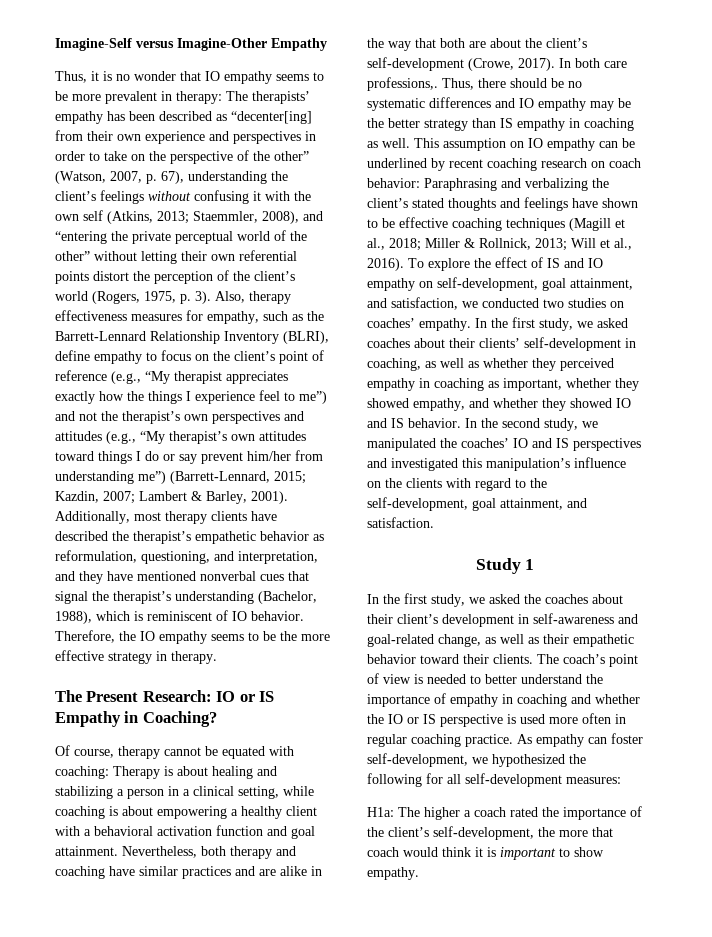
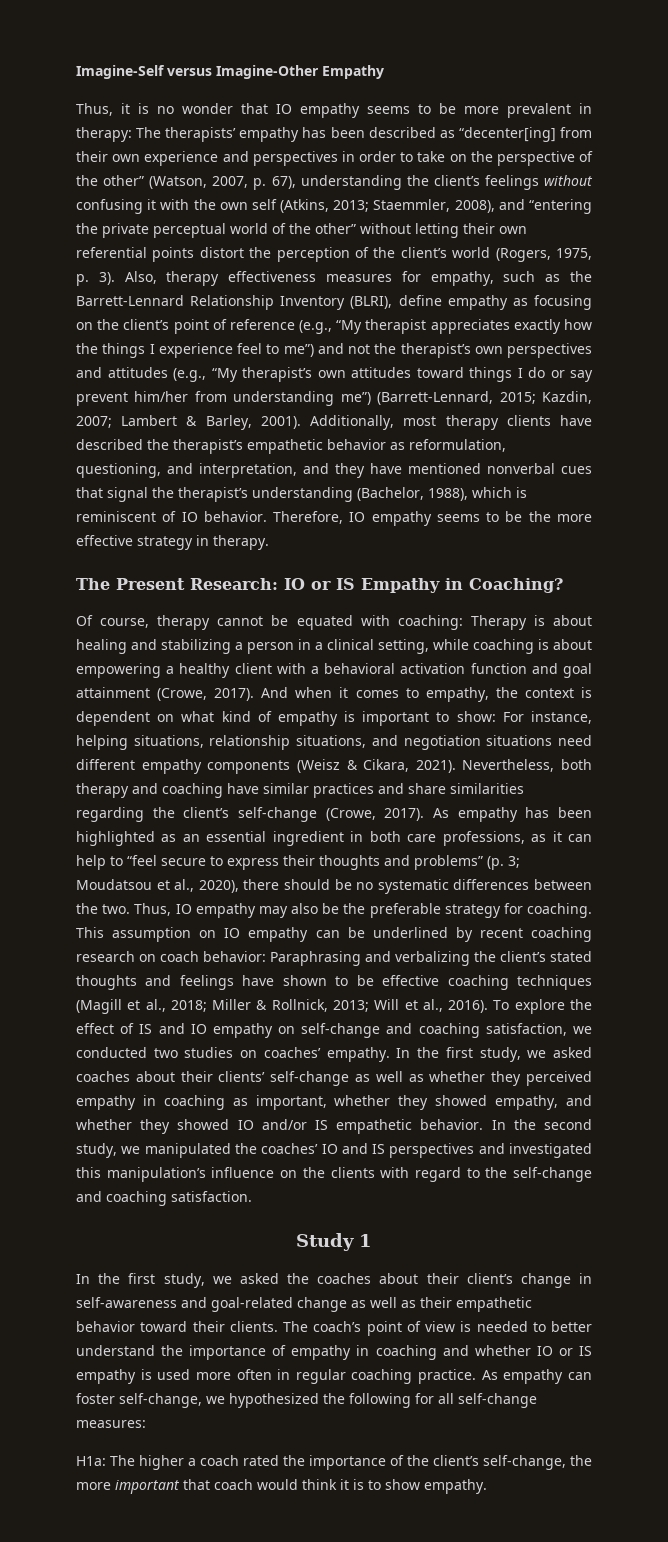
- Also, therapy effectiveness measures for empathy, such as the Barrett-Lennard Relationship Inventory (BLRI), define empathy to focus on the client’s point of reference (e.g., “My therapist appreciates exactly how the things I experience feel to me”) and not the therapist’s own perspectives and attitudes (e.g., “My therapist’s own attitudes toward things I do or say prevent him/her from understanding me”) (Barrett-Lennard, 2015;
+ Also, therapy effectiveness measures for empathy, such as the Barrett-Lennard Relationship Inventory (BLRI), define empathy as focusing on the client’s point of reference (e.g., “My therapist appreciates exactly how the things I experience feel to me”) and not the therapist’s own perspectives and attitudes (e.g., “My therapist’s own attitudes toward things I do or say prevent him/her from understanding me”) (Barrett-Lennard, 2015;
- Therefore, the IO empathy seems to be the more effective strategy in therapy.
+ Therefore, IO empathy seems to be the more effective strategy in therapy.
- Of course, therapy cannot be equated with coaching: Therapy is about healing and stabilizing a person in a clinical setting, while coaching is about empowering a healthy client with a behavioral activation function and goal attainment.
+ Of course, therapy cannot be equated with coaching: Therapy is about healing and stabilizing a person in a clinical setting, while coaching is about empowering a healthy client with a behavioral activation function and goal attainment (Crowe, 2017). And when it comes to empathy, the context is dependent on what kind of empathy is important to show: For instance, helping situations, relationship situations, and negotiation situations need different empathy components (Weisz & Cikara, 2021).
- Nevertheless, both therapy and coaching have similar practices and are alike in the way that both are about the client’s self-development (Crowe, 2017). In both care professions,. Thus, there should be no systematic differences and IO empathy may be the better strategy than IS empathy in coaching as well.
+ Nevertheless, both therapy and coaching have similar practices and share similarities regarding the client’s self-change (Crowe, 2017). As empathy has been highlighted as an essential ingredient in both care professions, as it can help to “feel secure to express their thoughts and problems” (p. 3; Moudatsou et al., 2020), there should be no systematic differences between the two. Thus, IO empathy may also be the preferable strategy for coaching.
- To explore the effect of IS and IO empathy on self-development, goal attainment, and satisfaction, we conducted two studies on coaches’ empathy.
+ To explore the effect of IS and IO empathy on self-change and coaching satisfaction, we conducted two studies on coaches’ empathy.
- In the first study, we asked coaches about their clients’ self-development in coaching, as well as whether they perceived empathy in coaching as important, whether they showed empathy, and whether they showed IO and IS behavior.
+ In the first study, we asked coaches about their clients’ self-change as well as whether they perceived empathy in coaching as important, whether they showed empathy, and whether they showed IO and/or IS empathetic behavior.
- In the second study, we manipulated the coaches’ IO and IS perspectives and investigated this manipulation’s influence on the clients with regard to the self-development, goal attainment, and satisfaction.
+ In the second study, we manipulated the coaches’ IO and IS perspectives and investigated this manipulation’s influence on the clients with regard to the self-change and coaching satisfaction.
- In the first study, we asked the coaches about their client’s development in self-awareness and goal-related change, as well as their empathetic behavior toward their clients.
+ In the first study, we asked the coaches about their client’s change in self-awareness and goal-related change as well as their empathetic behavior toward their clients.
- The coach’s point of view is needed to better understand the importance of empathy in coaching and whether the IO or IS perspective is used more often in regular coaching practice.
+ The coach’s point of view is needed to better understand the importance of empathy in coaching and whether IO or IS empathy is used more often in regular coaching practice.
- As empathy can foster self-development, we hypothesized the following for all self-development measures:
+ As empathy can foster self-change, we hypothesized the following for all self-change measures:
- H1a: The higher a coach rated the importance of the client’s self-development, the more that coach would think it is important to show empathy.
+ H1a: The higher a coach rated the importance of the client’s self-change, the more important that coach would think it is to show empathy.

